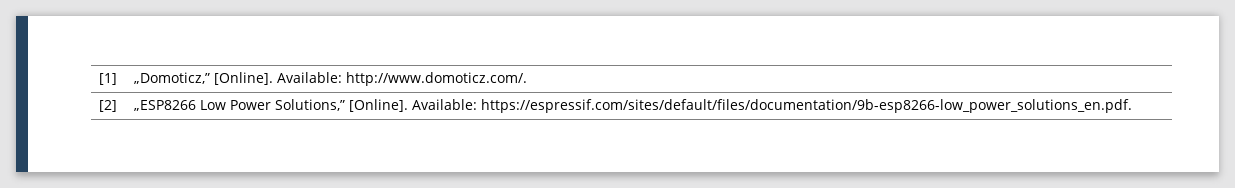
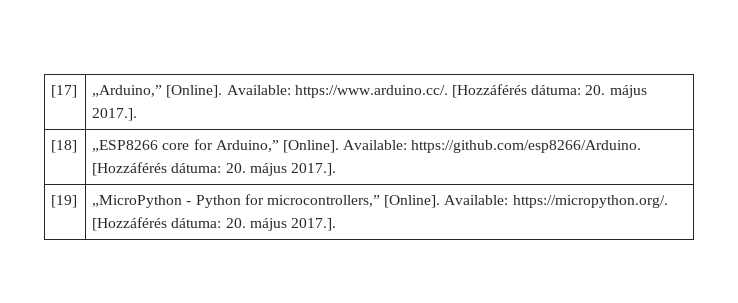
- [1] | „Domoticz,” [Online]. Available: http://www.domoticz.com/.
- [2] | „ESP8266 Low Power Solutions,” [Online]. Available: https://espressif.com/sites/default/files/documentation/9b-esp8266-low_power_solutions_en.pdf.
+ [17] | „Arduino,” [Online]. Available: https://www.arduino.cc/. [Hozzáférés dátuma: 20. május 2017.].
+ [18] | „ESP8266 core for Arduino,” [Online]. Available: https://github.com/esp8266/Arduino. [Hozzáférés dátuma: 20. május 2017.].
+ [19] | „MicroPython - Python for microcontrollers,” [Online]. Available: https://micropython.org/. [Hozzáférés dátuma: 20. május 2017.].

